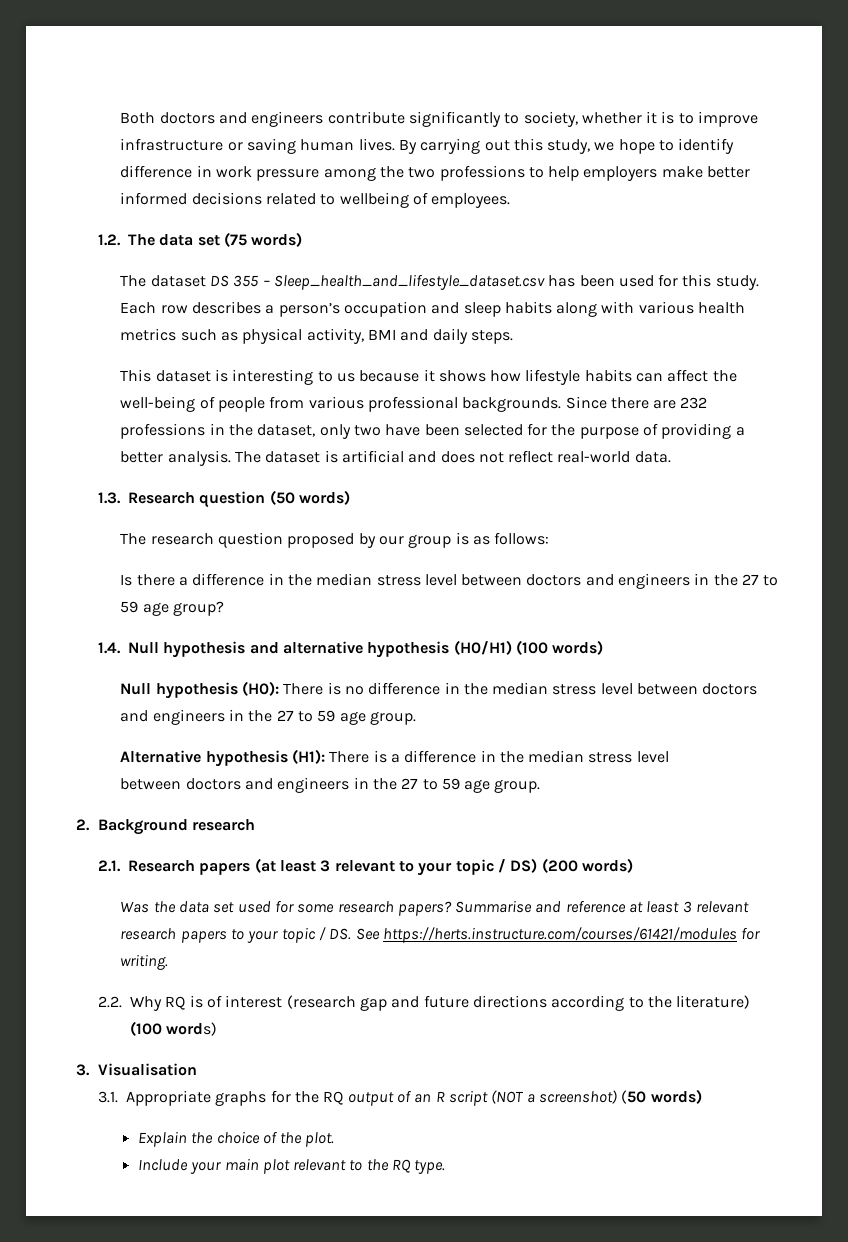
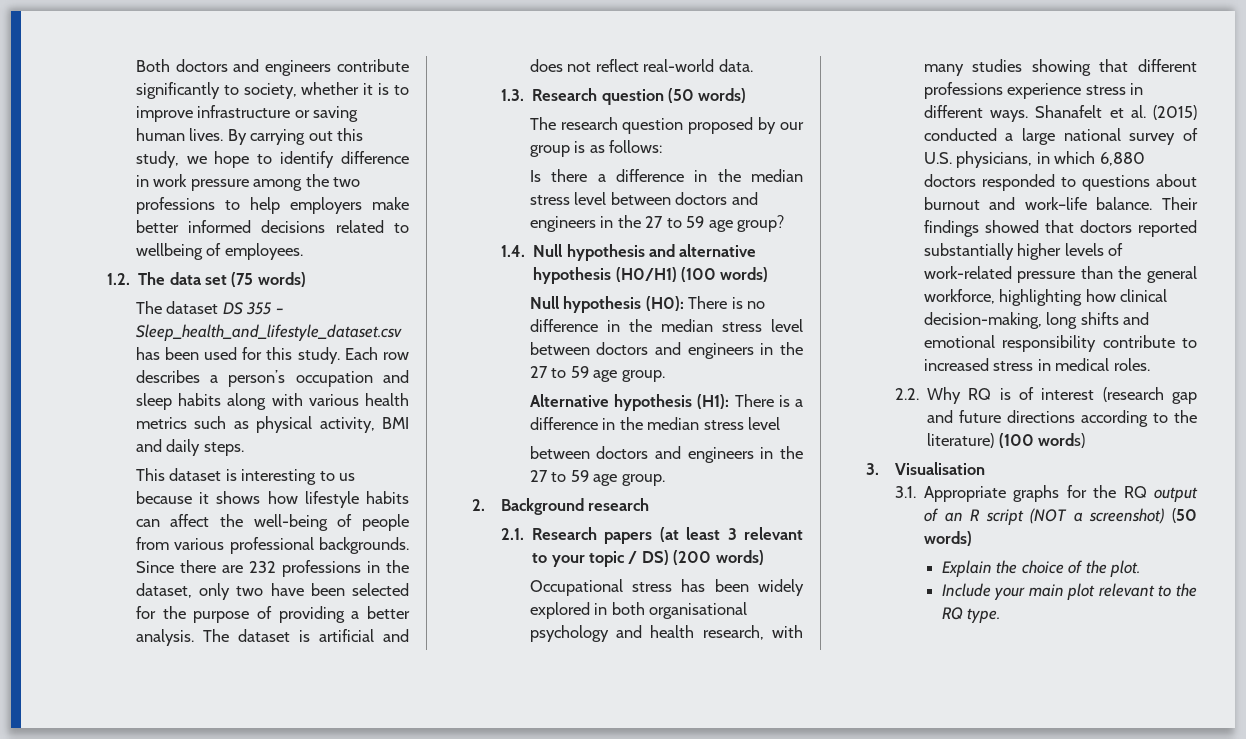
- Was the data set used for some research papers? Summarise and reference at least 3 relevant research papers to your topic / DS. See https://herts.instructure.com/courses/61421/modules for writing.
+ Occupational stress has been widely explored in both organisational psychology and health research, with many studies showing that different professions experience stress in different ways. Shanafelt et al. (2015) conducted a large national survey of U.S. physicians, in which 6,880 doctors responded to questions about burnout and work–life balance. Their findings showed that doctors reported substantially higher levels of work-related pressure than the general workforce, highlighting how clinical decision-making, long shifts and emotional responsibility contribute to increased stress in medical roles.

